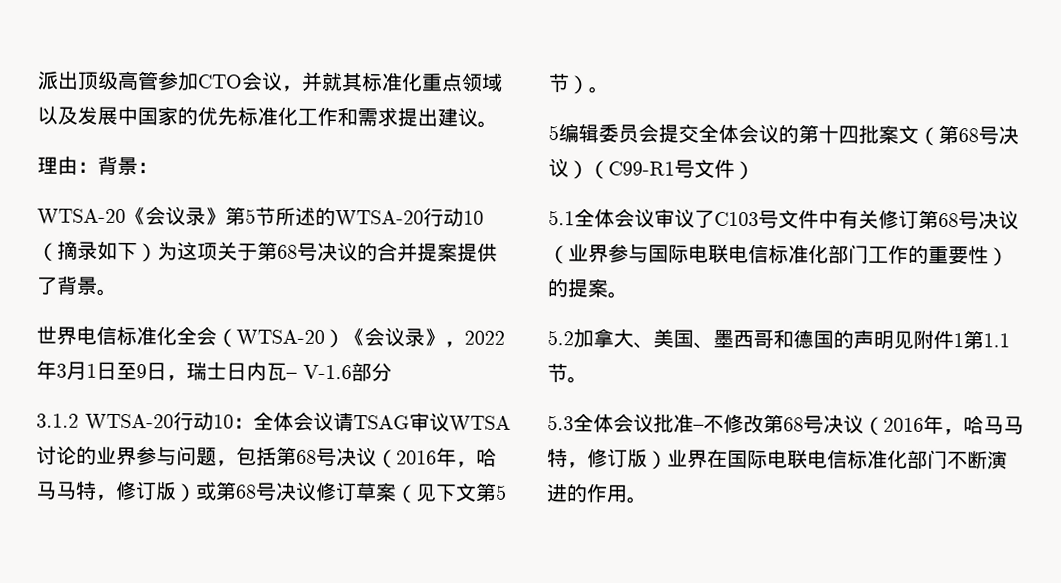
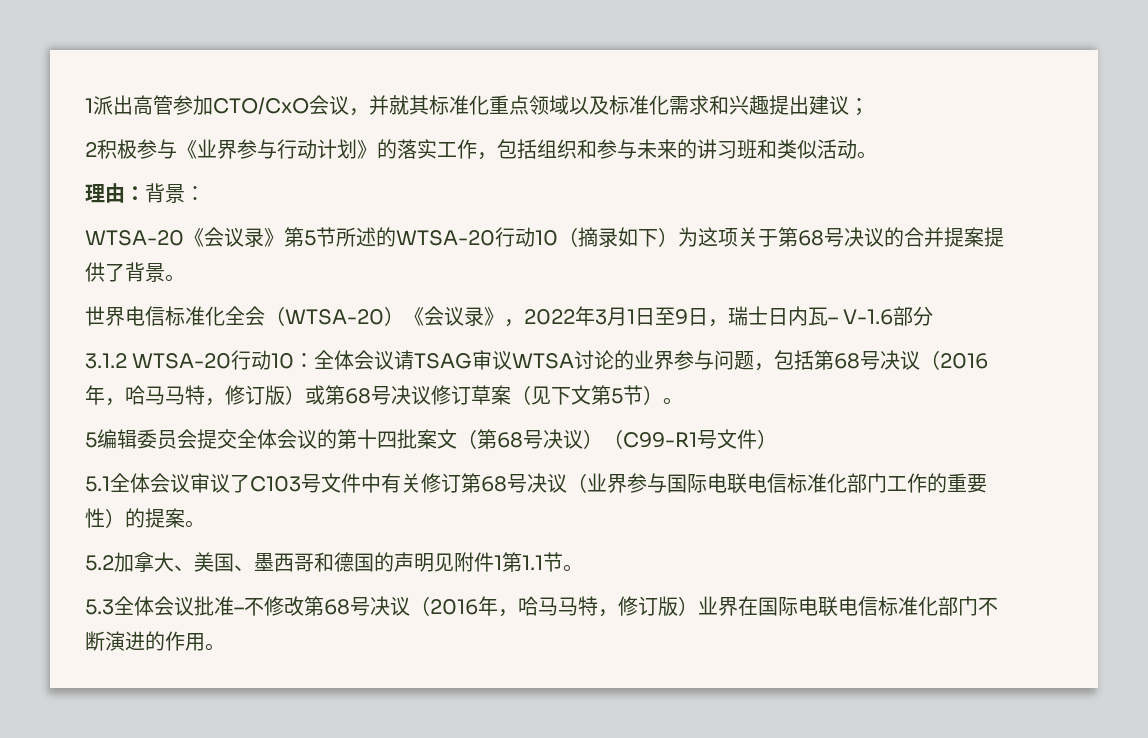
- 派出顶级高管参加CTO会议，并就其标准化重点领域以及发展中国家的优先标准化工作和需求提出建议。
+ 1派出高管参加CTO/CxO会议，并就其标准化重点领域以及标准化需求和兴趣提出建议；
+ 2积极参与《业界参与行动计划》的落实工作，包括组织和参与未来的讲习班和类似活动。

